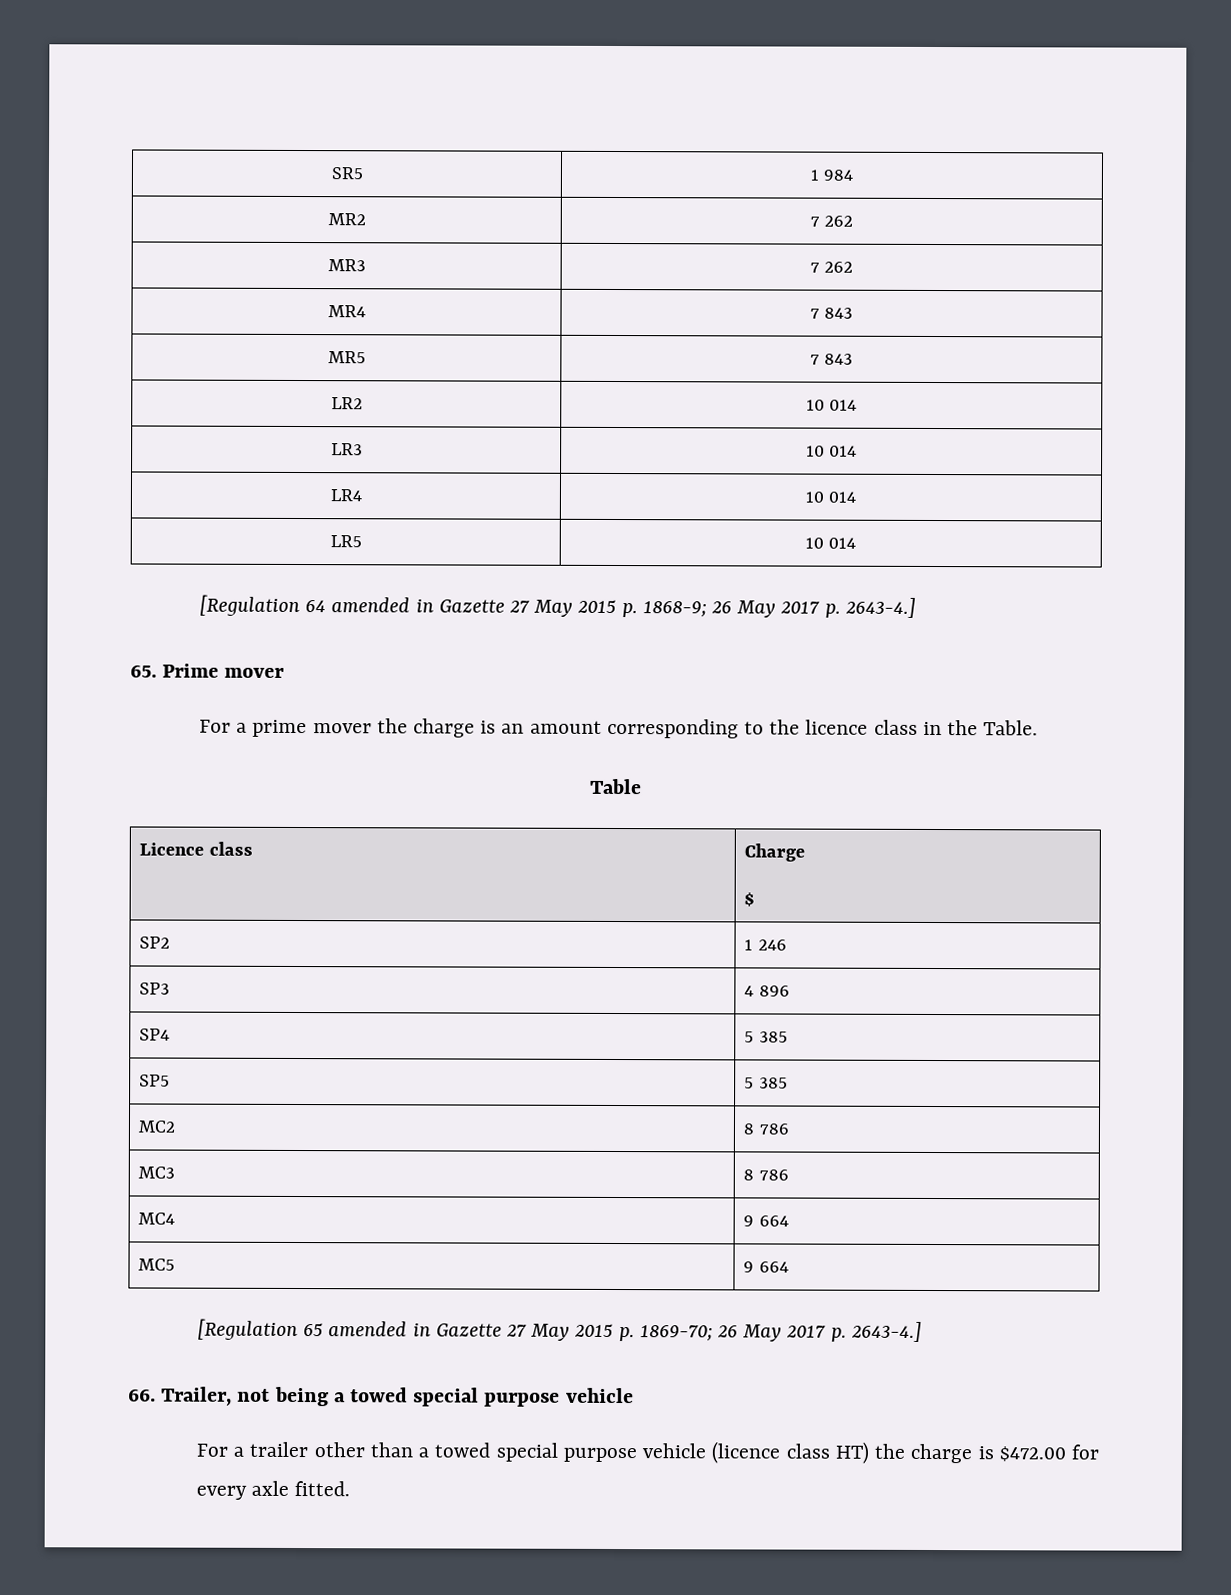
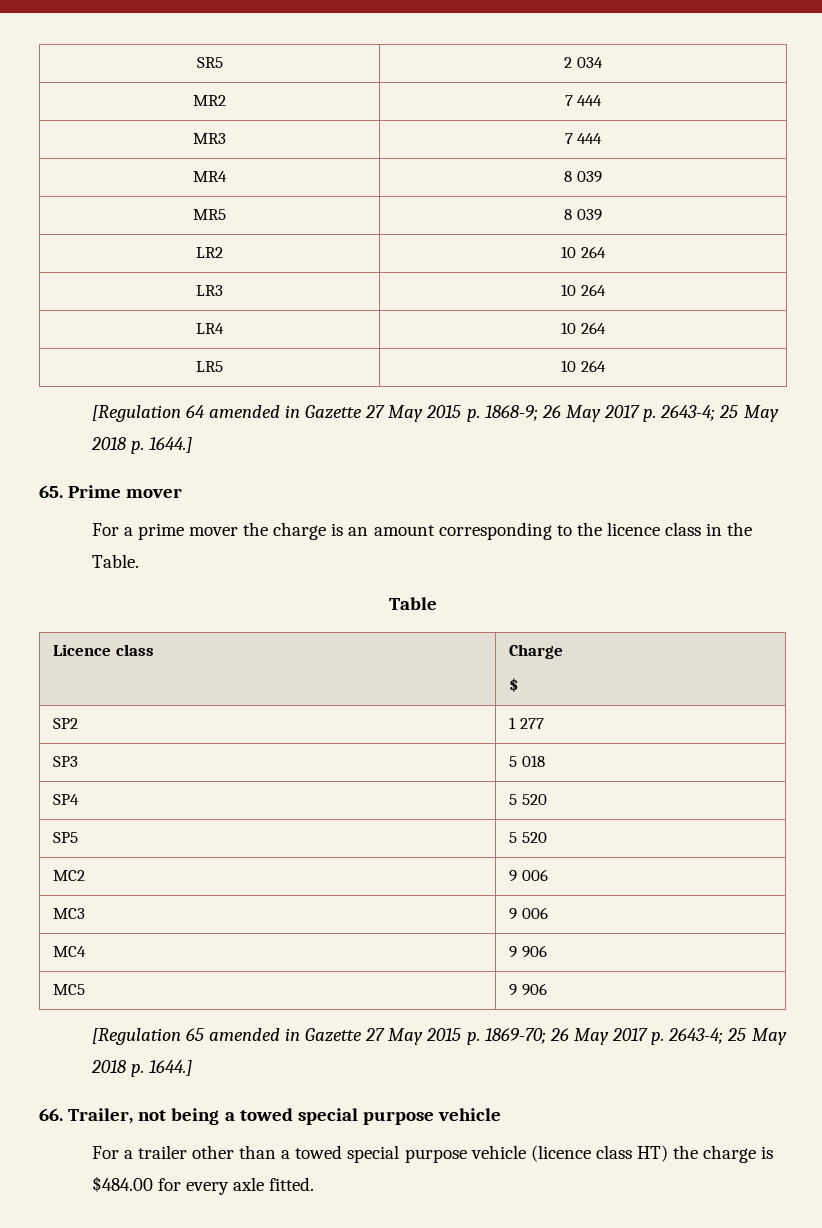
- SR5 | 1 984
+ SR5 | 2 034
- MR2 | 7 262
+ MR2 | 7 444
- MR3 | 7 262
+ MR3 | 7 444
- MR4 | 7 843
+ MR4 | 8 039
- MR5 | 7 843
+ MR5 | 8 039
- LR2 | 10 014
+ LR2 | 10 264
- LR3 | 10 014
+ LR3 | 10 264
- LR4 | 10 014
+ LR4 | 10 264
- LR5 | 10 014
+ LR5 | 10 264
- [Regulation 64 amended in Gazette 27 May 2015 p. 1868-9; 26 May 2017 p. 2643-4.]
+ [Regulation 64 amended in Gazette 27 May 2015 p. 1868-9; 26 May 2017 p. 2643-4; 25 May 2018 p. 1644.]
- SP2 | 1 246
+ SP2 | 1 277
- SP3 | 4 896
+ SP3 | 5 018
- SP4 | 5 385
+ SP4 | 5 520
- SP5 | 5 385
+ SP5 | 5 520
- MC2 | 8 786
+ MC2 | 9 006
- MC3 | 8 786
+ MC3 | 9 006
- MC4 | 9 664
+ MC4 | 9 906
- MC5 | 9 664
+ MC5 | 9 906
- [Regulation 65 amended in Gazette 27 May 2015 p. 1869-70; 26 May 2017 p. 2643-4.]
+ [Regulation 65 amended in Gazette 27 May 2015 p. 1869-70; 26 May 2017 p. 2643-4; 25 May 2018 p. 1644.]
- For a trailer other than a towed special purpose vehicle (licence class HT) the charge is $472.00 for every axle fitted.
+ For a trailer other than a towed special purpose vehicle (licence class HT) the charge is $484.00 for every axle fitted.

